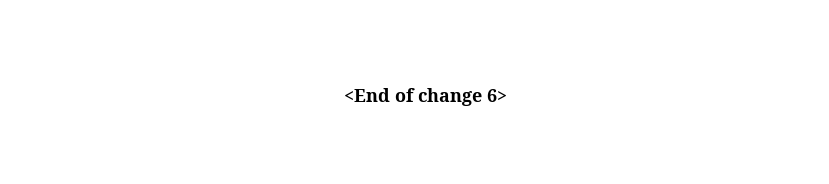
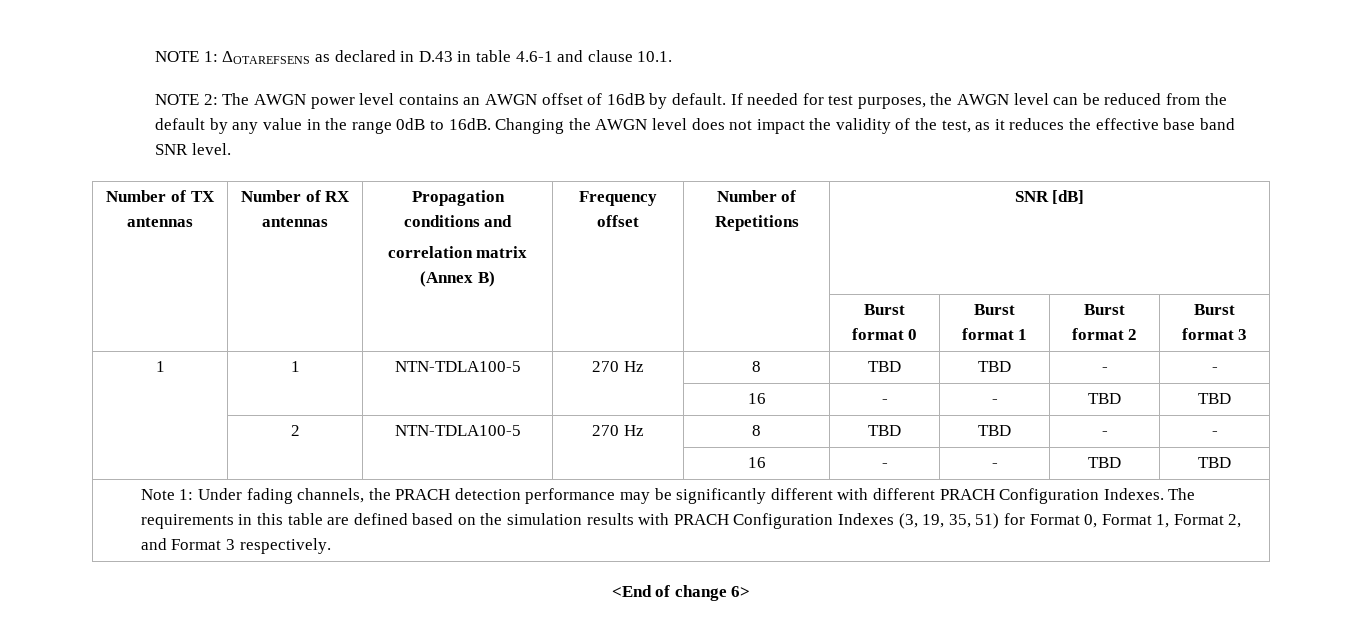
+ NOTE 1: ΔOTAREFSENS as declared in D.43 in table 4.6-1 and clause 10.1.
+ NOTE 2: The AWGN power level contains an AWGN offset of 16dB by default. If needed for test purposes, the AWGN level can be reduced from the default by any value in the range 0dB to 16dB. Changing the AWGN level does not impact the validity of the test, as it reduces the effective base band SNR level.
+ Number of TX antennas | Number of RX antennas | Propagation conditions and
+ correlation matrix (Annex B) | Frequency offset | Number of Repetitions | SNR [dB]
+ | | | | | Burst format 0 | Burst format 1 | Burst format 2 | Burst format 3
+ 1 | 1 | NTN-TDLA100-5 | 270 Hz | 8 | TBD | TBD | - | -
+ | | | | 16 | - | - | TBD | TBD
+ | 2 | NTN-TDLA100-5 | 270 Hz | 8 | TBD | TBD | - | -
+ | | | | 16 | - | - | TBD | TBD
+ Note 1: Under fading channels, the PRACH detection performance may be significantly different with different PRACH Configuration Indexes. The requirements in this table are defined based on the simulation results with PRACH Configuration Indexes (3, 19, 35, 51) for Format 0, Format 1, Format 2, and Format 3 respectively.

